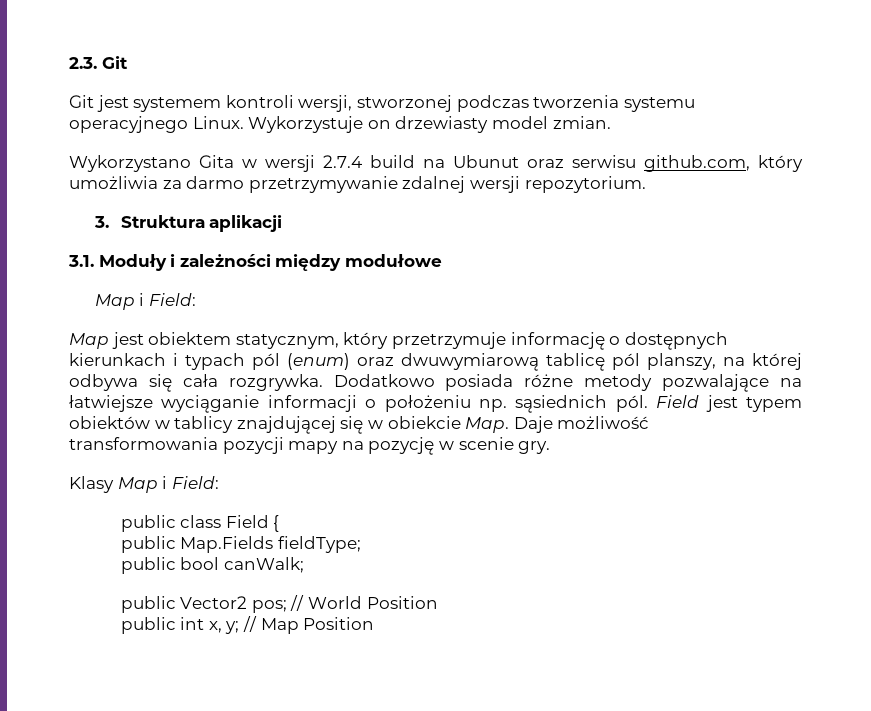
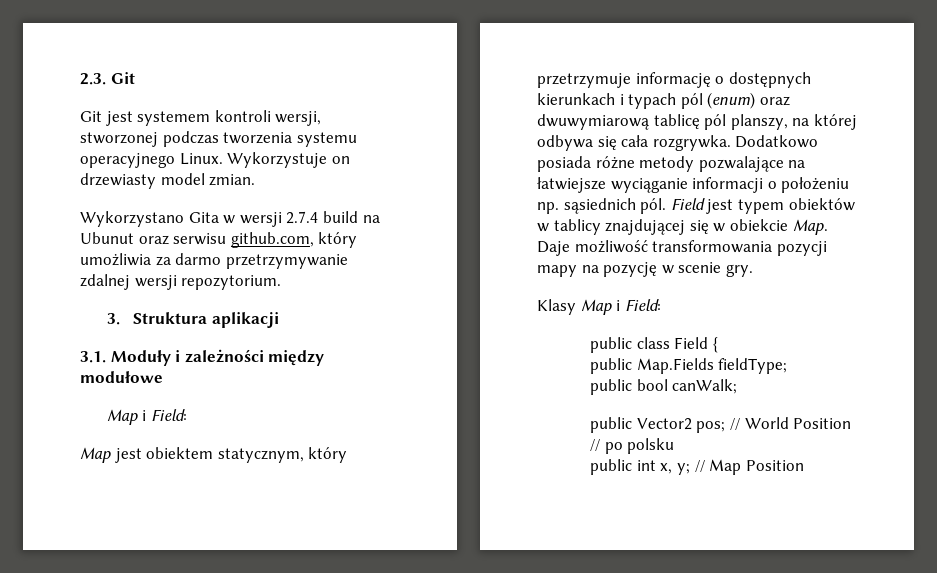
- public Vector2 pos; // World Position
+ public Vector2 pos; // World Position // po polsku

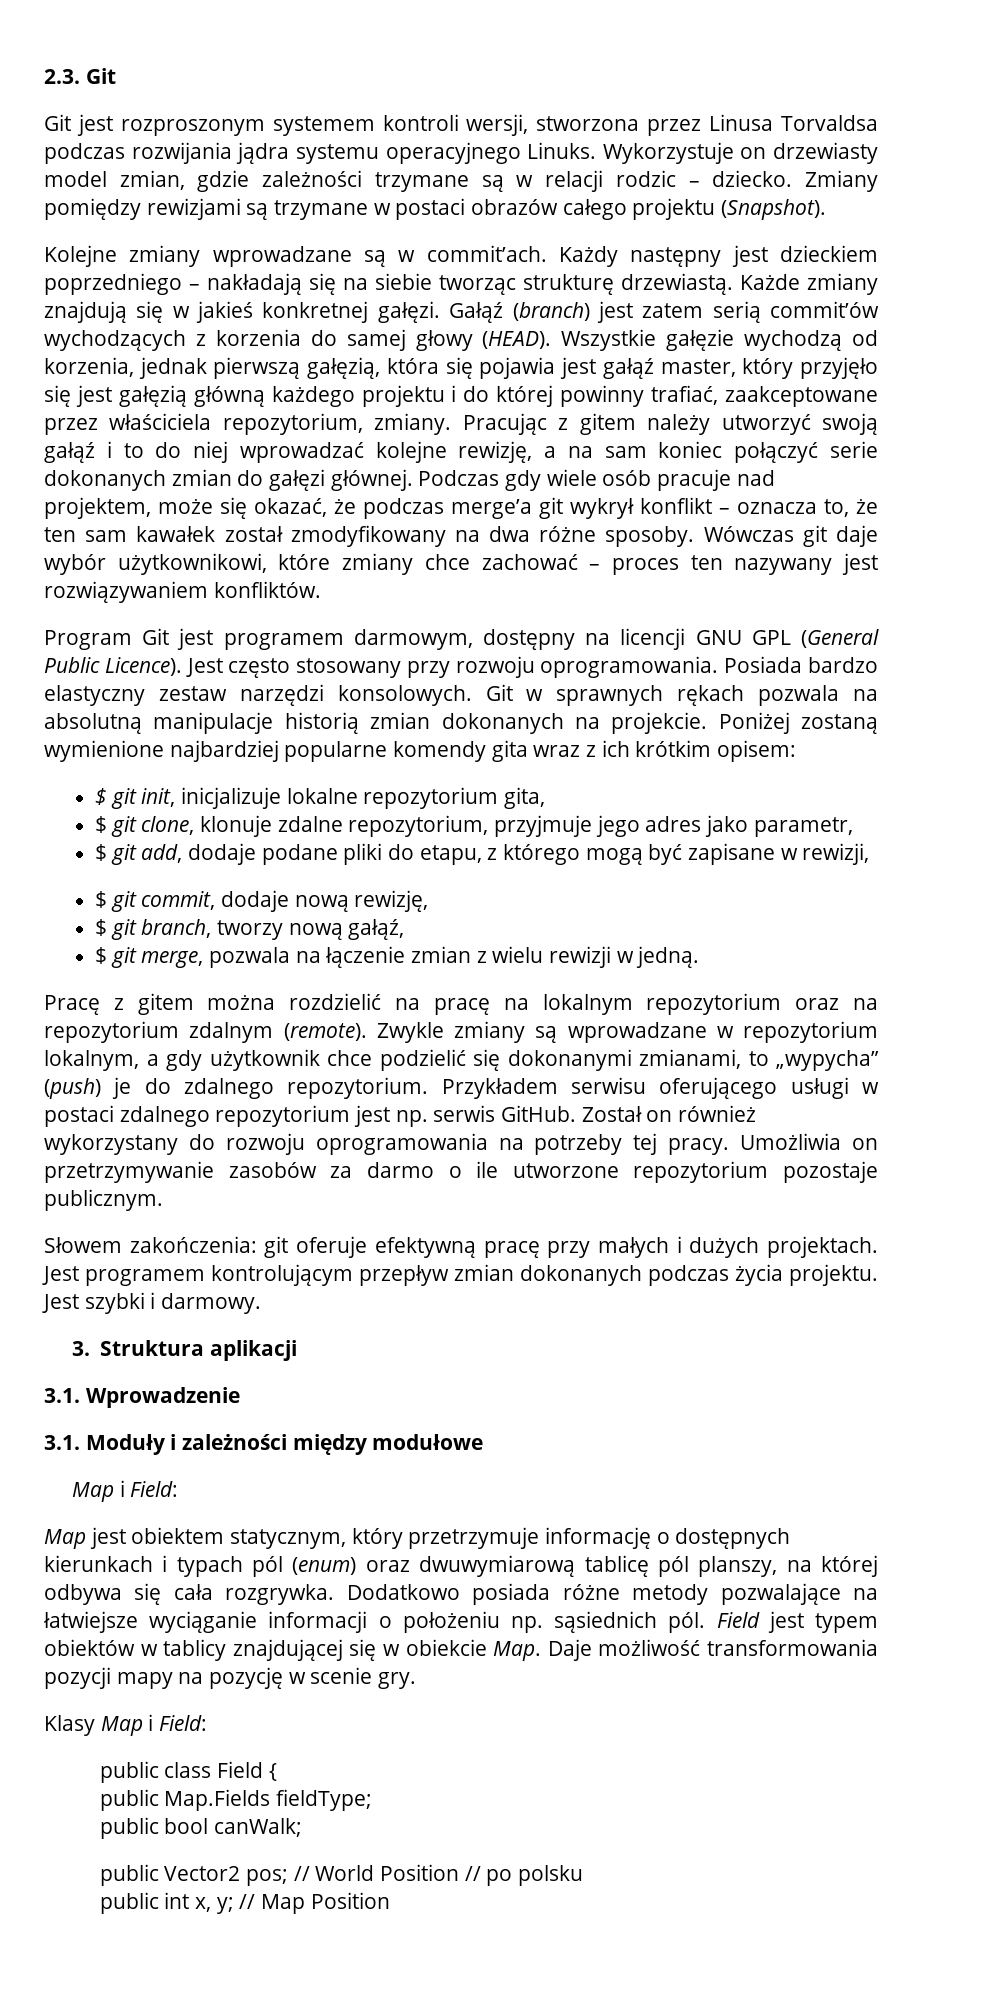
- Git jest systemem kontroli wersji, stworzonej podczas tworzenia systemu operacyjnego Linux.
+ Git jest rozproszonym systemem kontroli wersji, stworzona przez Linusa Torvaldsa podczas rozwijania jądra systemu operacyjnego Linuks.
- Wykorzystuje on drzewiasty model zmian.
- Wykorzystano Gita w wersji 2.7.4 build na Ubunut oraz serwisu github.com, który umożliwia za darmo przetrzymywanie zdalnej wersji repozytorium.
+ Wykorzystuje on drzewiasty model zmian, gdzie zależności trzymane są w relacji rodzic – dziecko. Zmiany pomiędzy rewizjami są trzymane w postaci obrazów całego projektu (Snapshot).
+ Kolejne zmiany wprowadzane są w commit’ach. Każdy następny jest dzieckiem poprzedniego – nakładają się na siebie tworząc strukturę drzewiastą. Każde zmiany znajdują się w jakieś konkretnej gałęzi. Gałąź (branch) jest zatem serią commit’ów wychodzących z korzenia do samej głowy (HEAD). Wszystkie gałęzie wychodzą od korzenia, jednak pierwszą gałęzią, która się pojawia jest gałąź master, który przyjęło się jest gałęzią główną każdego projektu i do której powinny trafiać, zaakceptowane przez właściciela repozytorium, zmiany. Pracując z gitem należy utworzyć swoją gałąź i to do niej wprowadzać kolejne rewizję, a na sam koniec połączyć serie dokonanych zmian do gałęzi głównej. Podczas gdy wiele osób pracuje nad projektem, może się okazać, że podczas merge’a git wykrył konflikt – oznacza to, że ten sam kawałek został zmodyfikowany na dwa różne sposoby. Wówczas git daje wybór użytkownikowi, które zmiany chce zachować – proces ten nazywany jest rozwiązywaniem konfliktów.
+ Program Git jest programem darmowym, dostępny na licencji GNU GPL (General Public Licence). Jest często stosowany przy rozwoju oprogramowania. Posiada bardzo elastyczny zestaw narzędzi konsolowych. Git w sprawnych rękach pozwala na absolutną manipulacje historią zmian dokonanych na projekcie. Poniżej zostaną wymienione najbardziej popularne komendy gita wraz z ich krótkim opisem:
+ $ git init, inicjalizuje lokalne repozytorium gita,
+ $ git clone, klonuje zdalne repozytorium, przyjmuje jego adres jako parametr,
+ $ git add, dodaje podane pliki do etapu, z którego mogą być zapisane w rewizji,
+ $ git commit, dodaje nową rewizję,
+ $ git branch, tworzy nową gałąź,
+ $ git merge, pozwala na łączenie zmian z wielu rewizji w jedną.
+ Pracę z gitem można rozdzielić na pracę na lokalnym repozytorium oraz na repozytorium zdalnym (remote). Zwykle zmiany są wprowadzane w repozytorium lokalnym, a gdy użytkownik chce podzielić się dokonanymi zmianami, to „wypycha” (push) je do zdalnego repozytorium. Przykładem serwisu oferującego usługi w postaci zdalnego repozytorium jest np. serwis GitHub. Został on również wykorzystany do rozwoju oprogramowania na potrzeby tej pracy. Umożliwia on przetrzymywanie zasobów za darmo o ile utworzone repozytorium pozostaje publicznym.
+ Słowem zakończenia: git oferuje efektywną pracę przy małych i dużych projektach. Jest programem kontrolującym przepływ zmian dokonanych podczas życia projektu. Jest szybki i darmowy.
+ 3.1. Wprowadzenie

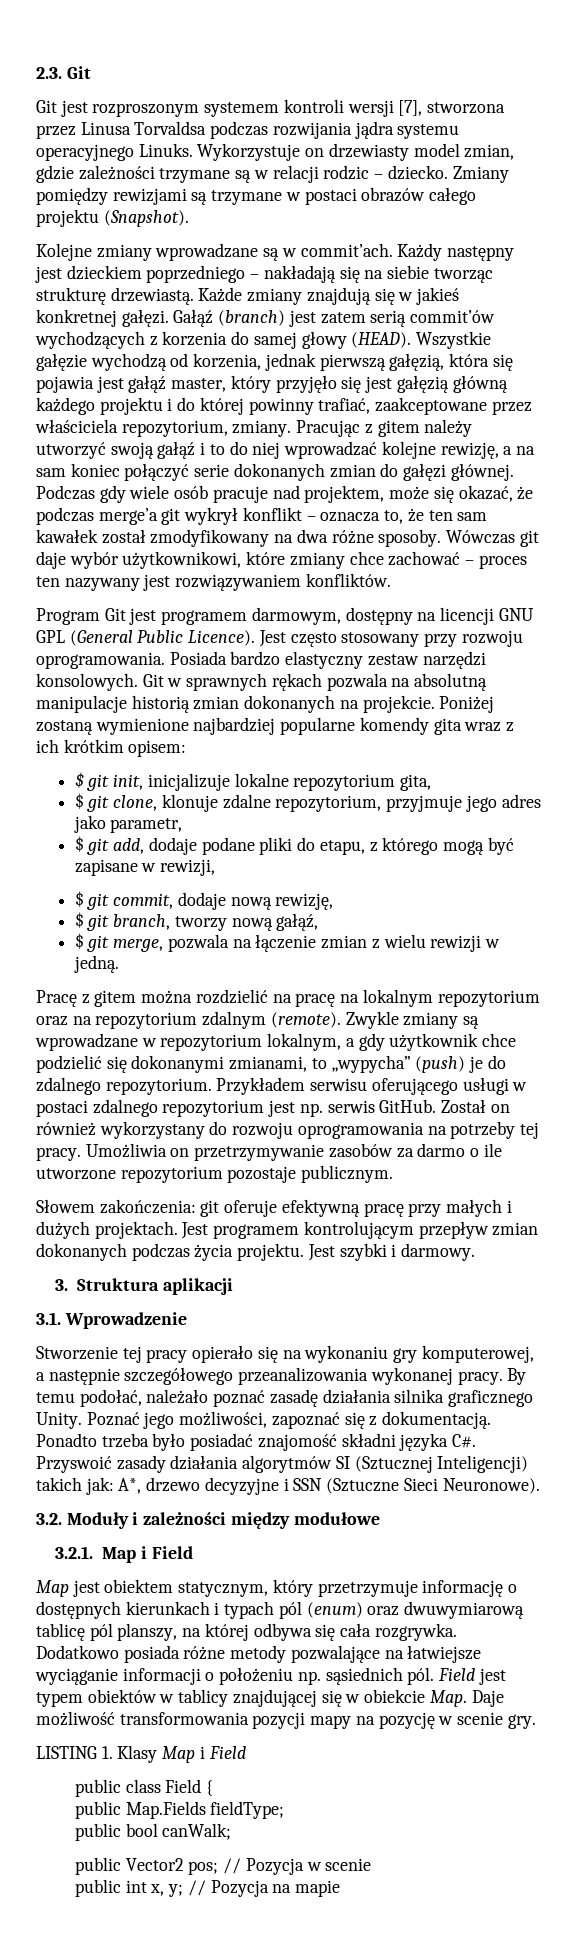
- Git jest rozproszonym systemem kontroli wersji, stworzona przez Linusa Torvaldsa podczas rozwijania jądra systemu operacyjnego Linuks.
+ Git jest rozproszonym systemem kontroli wersji [7], stworzona przez Linusa Torvaldsa podczas rozwijania jądra systemu operacyjnego Linuks.
- 3.1. Moduły i zależności między modułowe
- Map i Field:
+ Stworzenie tej pracy opierało się na wykonaniu gry komputerowej, a następnie szczegółowego przeanalizowania wykonanej pracy. By temu podołać, należało poznać zasadę działania silnika graficznego Unity. Poznać jego możliwości, zapoznać się z dokumentacją. Ponadto trzeba było posiadać znajomość składni języka C#. Przyswoić zasady działania algorytmów SI (Sztucznej Inteligencji) takich jak: A*, drzewo decyzyjne i SSN (Sztuczne Sieci Neuronowe).
+ 3.2. Moduły i zależności między modułowe
+ 3.2.1. Map i Field
- Klasy Map i Field:
+ LISTING 1. Klasy Map i Field
- public Vector2 pos; // World Position // po polsku
+ public Vector2 pos; // Pozycja w scenie
- public int x, y; // Map Position
+ public int x, y; // Pozycja na mapie

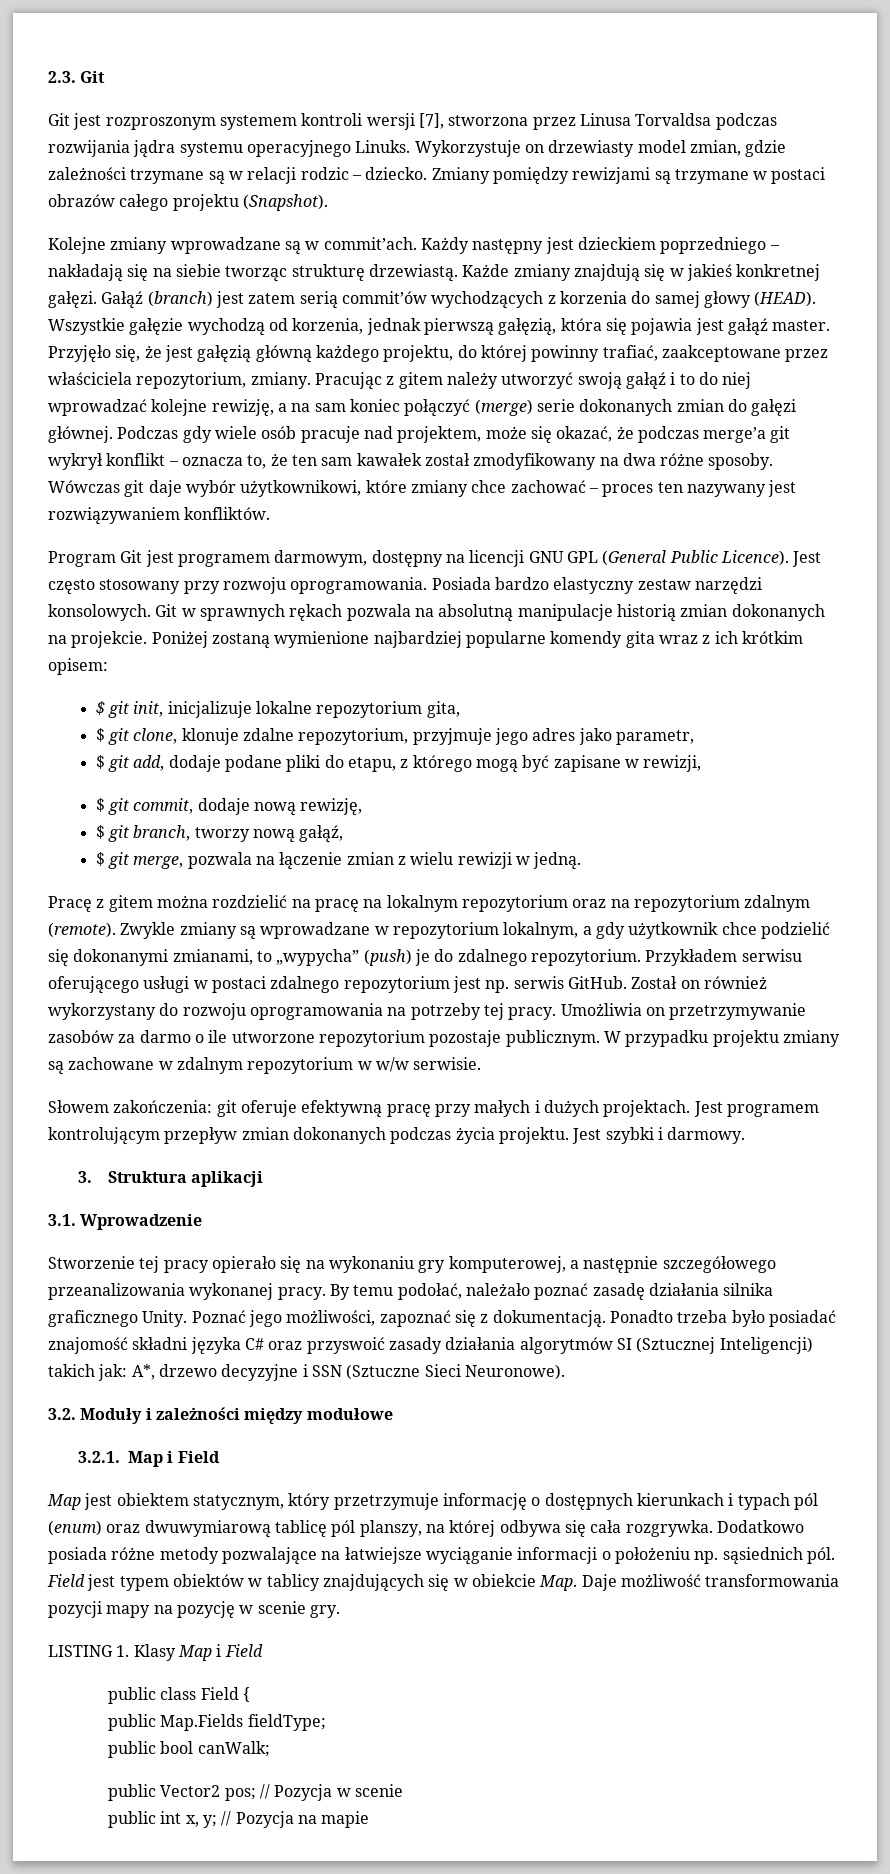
- Wszystkie gałęzie wychodzą od korzenia, jednak pierwszą gałęzią, która się pojawia jest gałąź master, który przyjęło się jest gałęzią główną każdego projektu i do której powinny trafiać, zaakceptowane przez właściciela repozytorium, zmiany.
+ Wszystkie gałęzie wychodzą od korzenia, jednak pierwszą gałęzią, która się pojawia jest gałąź master. Przyjęło się, że jest gałęzią główną każdego projektu, do której powinny trafiać, zaakceptowane przez właściciela repozytorium, zmiany.
- Pracując z gitem należy utworzyć swoją gałąź i to do niej wprowadzać kolejne rewizję, a na sam koniec połączyć serie dokonanych zmian do gałęzi głównej.
+ Pracując z gitem należy utworzyć swoją gałąź i to do niej wprowadzać kolejne rewizję, a na sam koniec połączyć (merge) serie dokonanych zmian do gałęzi głównej.
+ W przypadku projektu zmiany są zachowane w zdalnym repozytorium w w/w serwisie.
- Ponadto trzeba było posiadać znajomość składni języka C#. Przyswoić zasady działania algorytmów SI (Sztucznej Inteligencji) takich jak: A*, drzewo decyzyjne i SSN (Sztuczne Sieci Neuronowe).
+ Ponadto trzeba było posiadać znajomość składni języka C# oraz przyswoić zasady działania algorytmów SI (Sztucznej Inteligencji) takich jak: A*, drzewo decyzyjne i SSN (Sztuczne Sieci Neuronowe).
- Field jest typem obiektów w tablicy znajdującej się w obiekcie Map. Daje możliwość transformowania pozycji mapy na pozycję w scenie gry.
+ Field jest typem obiektów w tablicy znajdujących się w obiekcie Map. Daje możliwość transformowania pozycji mapy na pozycję w scenie gry.

